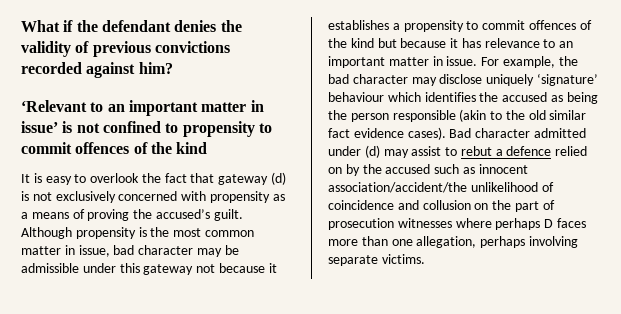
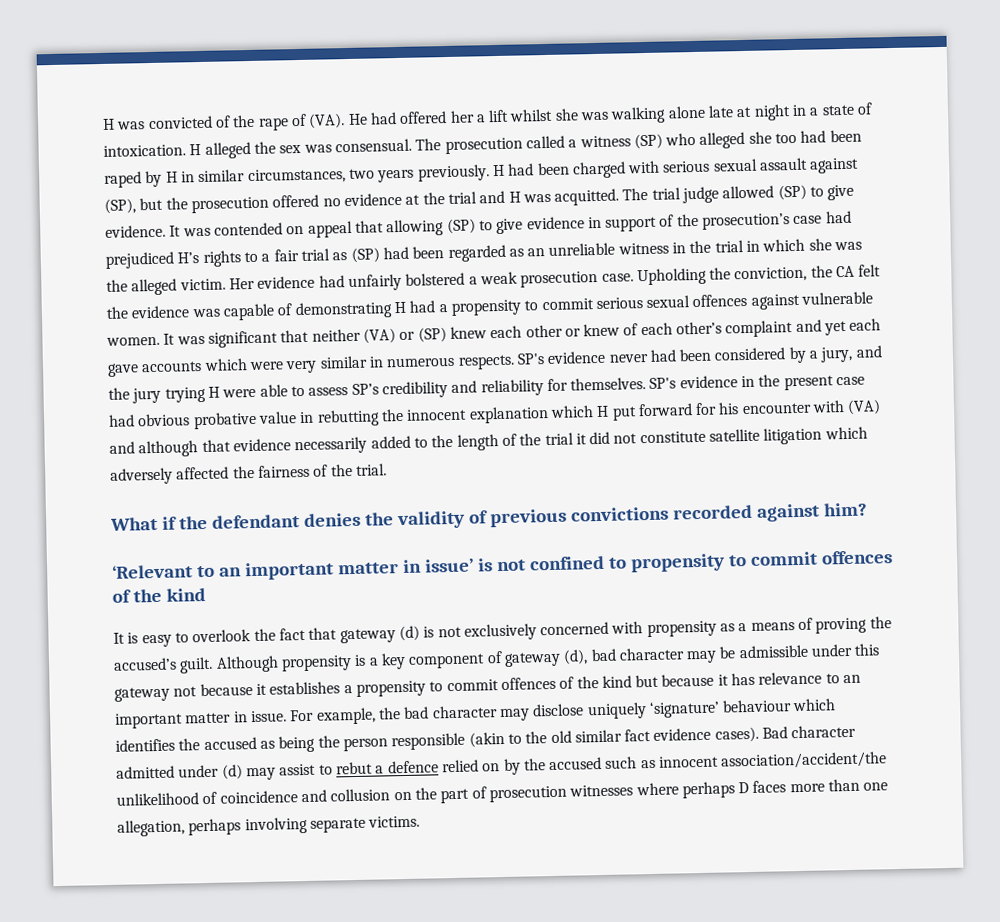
+ H was convicted of the rape of (VA). He had offered her a lift whilst she was walking alone late at night in a state of intoxication. H alleged the sex was consensual. The prosecution called a witness (SP) who alleged she too had been raped by H in similar circumstances, two years previously. H had been charged with serious sexual assault against (SP), but the prosecution offered no evidence at the trial and H was acquitted. The trial judge allowed (SP) to give evidence. It was contended on appeal that allowing (SP) to give evidence in support of the prosecution’s case had prejudiced H’s rights to a fair trial as (SP) had been regarded as an unreliable witness in the trial in which she was the alleged victim. Her evidence had unfairly bolstered a weak prosecution case. Upholding the conviction, the CA felt the evidence was capable of demonstrating H had a propensity to commit serious sexual offences against vulnerable women. It was significant that neither (VA) or (SP) knew each other or knew of each other’s complaint and yet each gave accounts which were very similar in numerous respects. SP's evidence never had been considered by a jury, and the jury trying H were able to assess SP’s credibility and reliability for themselves. SP's evidence in the present case had obvious probative value in rebutting the innocent explanation which H put forward for his encounter with (VA) and although that evidence necessarily added to the length of the trial it did not constitute satellite litigation which adversely affected the fairness of the trial.
- Although propensity is the most common matter in issue, bad character may be admissible under this gateway not because it establishes a propensity to commit offences of the kind but because it has relevance to an important matter in issue.
+ Although propensity is a key component of gateway (d), bad character may be admissible under this gateway not because it establishes a propensity to commit offences of the kind but because it has relevance to an important matter in issue.

